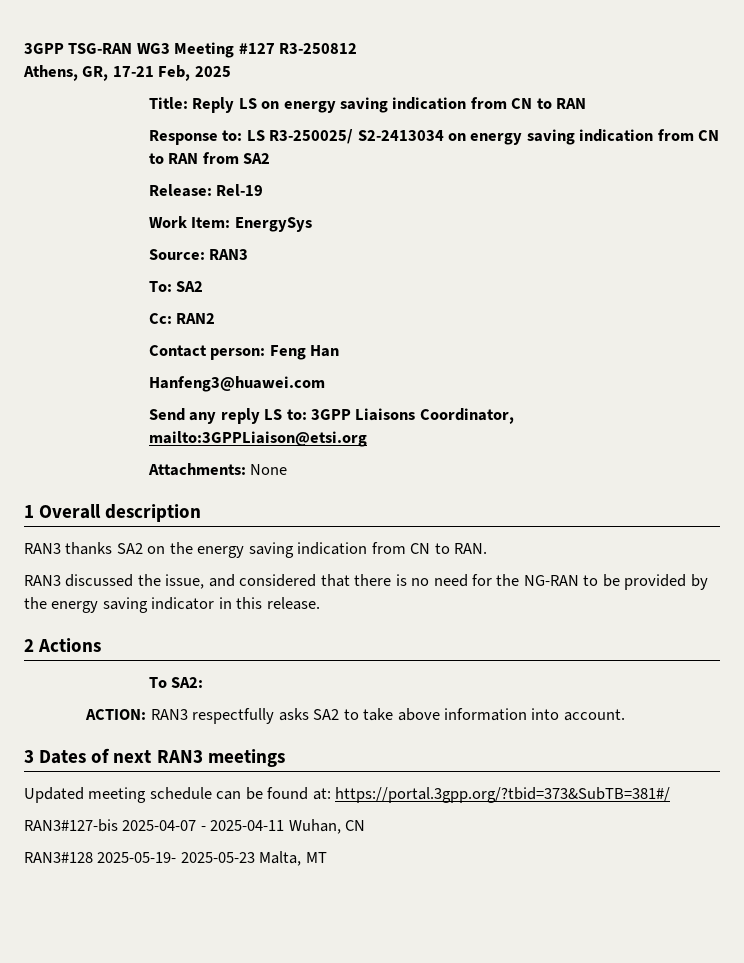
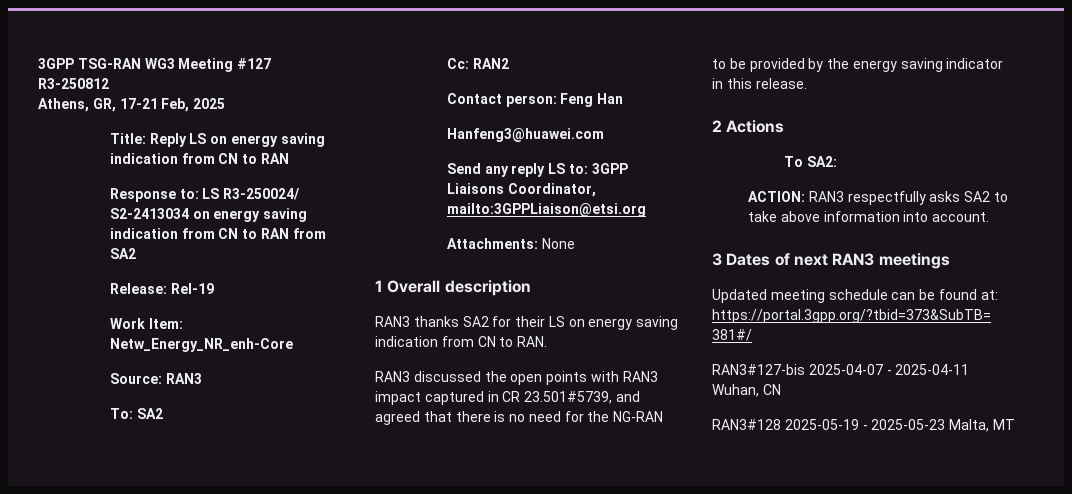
- Response to: LS R3-250025/ S2-2413034 on energy saving indication from CN to RAN from SA2
+ Response to: LS R3-250024/ S2-2413034 on energy saving indication from CN to RAN from SA2
- Work Item: EnergySys
+ Work Item: Netw_Energy_NR_enh-Core
- RAN3 thanks SA2 on the energy saving indication from CN to RAN.
+ RAN3 thanks SA2 for their LS on energy saving indication from CN to RAN.
- RAN3 discussed the issue, and considered that there is no need for the NG-RAN to be provided by the energy saving indicator in this release.
+ RAN3 discussed the open points with RAN3 impact captured in CR 23.501#5739, and agreed that there is no need for the NG-RAN to be provided by the energy saving indicator in this release.
- RAN3#128 2025-05-19- 2025-05-23 Malta, MT
+ RAN3#128 2025-05-19 - 2025-05-23 Malta, MT

